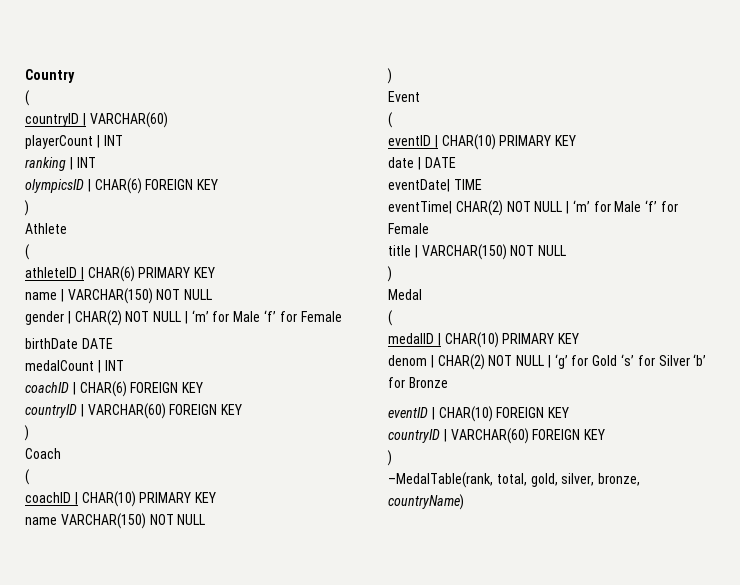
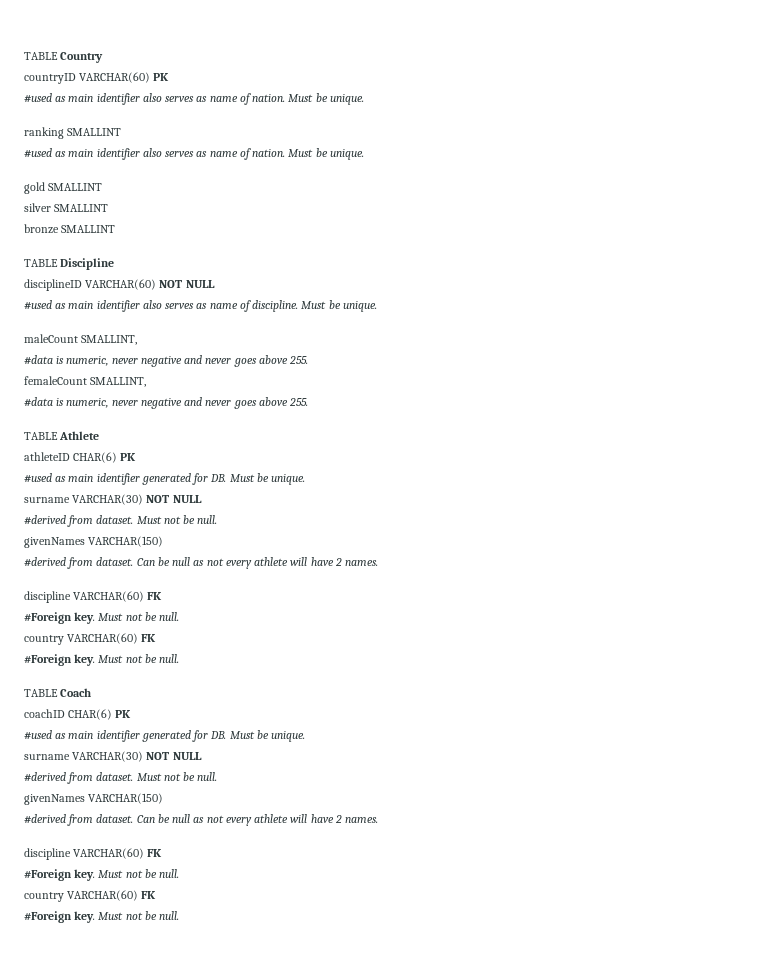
- Country
- (
- countryID | VARCHAR(60)
- playerCount | INT
- ranking | INT
- olympicsID | CHAR(6) FOREIGN KEY
- )
- Athlete
- (
- athleteID | CHAR(6) PRIMARY KEY
- name | VARCHAR(150) NOT NULL
- gender | CHAR(2) NOT NULL | ‘m’ for Male ‘f’ for Female
- birthDate DATE
- medalCount | INT
- coachID | CHAR(6) FOREIGN KEY
- countryID | VARCHAR(60) FOREIGN KEY
- )
- Coach
- (
- coachID | CHAR(10) PRIMARY KEY
- name VARCHAR(150) NOT NULL
- )
- Event
- (
- eventID | CHAR(10) PRIMARY KEY
- date | DATE
- eventDate| TIME
- eventTime| CHAR(2) NOT NULL | ‘m’ for Male ‘f’ for Female
- title | VARCHAR(150) NOT NULL
- )
- Medal
- (
- medalID | CHAR(10) PRIMARY KEY
- denom | CHAR(2) NOT NULL | ‘g’ for Gold ‘s’ for Silver ‘b’ for Bronze
- eventID | CHAR(10) FOREIGN KEY
- countryID | VARCHAR(60) FOREIGN KEY
- )
- –MedalTable(rank, total, gold, silver, bronze, countryName)
+ TABLE Country
+ countryID VARCHAR(60) PK
+ #used as main identifier also serves as name of nation. Must be unique.
+ ranking SMALLINT
+ #used as main identifier also serves as name of nation. Must be unique.
+ gold SMALLINT
+ silver SMALLINT
+ bronze SMALLINT
+ TABLE Discipline
+ disciplineID VARCHAR(60) NOT NULL
+ #used as main identifier also serves as name of discipline. Must be unique.
+ maleCount SMALLINT,
+ #data is numeric, never negative and never goes above 255.
+ femaleCount SMALLINT,
+ #data is numeric, never negative and never goes above 255.
+ TABLE Athlete
+ athleteID CHAR(6) PK
+ #used as main identifier generated for DB. Must be unique.
+ surname VARCHAR(30) NOT NULL
+ #derived from dataset. Must not be null.
+ givenNames VARCHAR(150)
+ #derived from dataset. Can be null as not every athlete will have 2 names.
+ discipline VARCHAR(60) FK
+ #Foreign key. Must not be null.
+ country VARCHAR(60) FK
+ #Foreign key. Must not be null.
+ TABLE Coach
+ coachID CHAR(6) PK
+ #used as main identifier generated for DB. Must be unique.
+ surname VARCHAR(30) NOT NULL
+ #derived from dataset. Must not be null.
+ givenNames VARCHAR(150)
+ #derived from dataset. Can be null as not every athlete will have 2 names.
+ discipline VARCHAR(60) FK
+ #Foreign key. Must not be null.
+ country VARCHAR(60) FK
+ #Foreign key. Must not be null.

